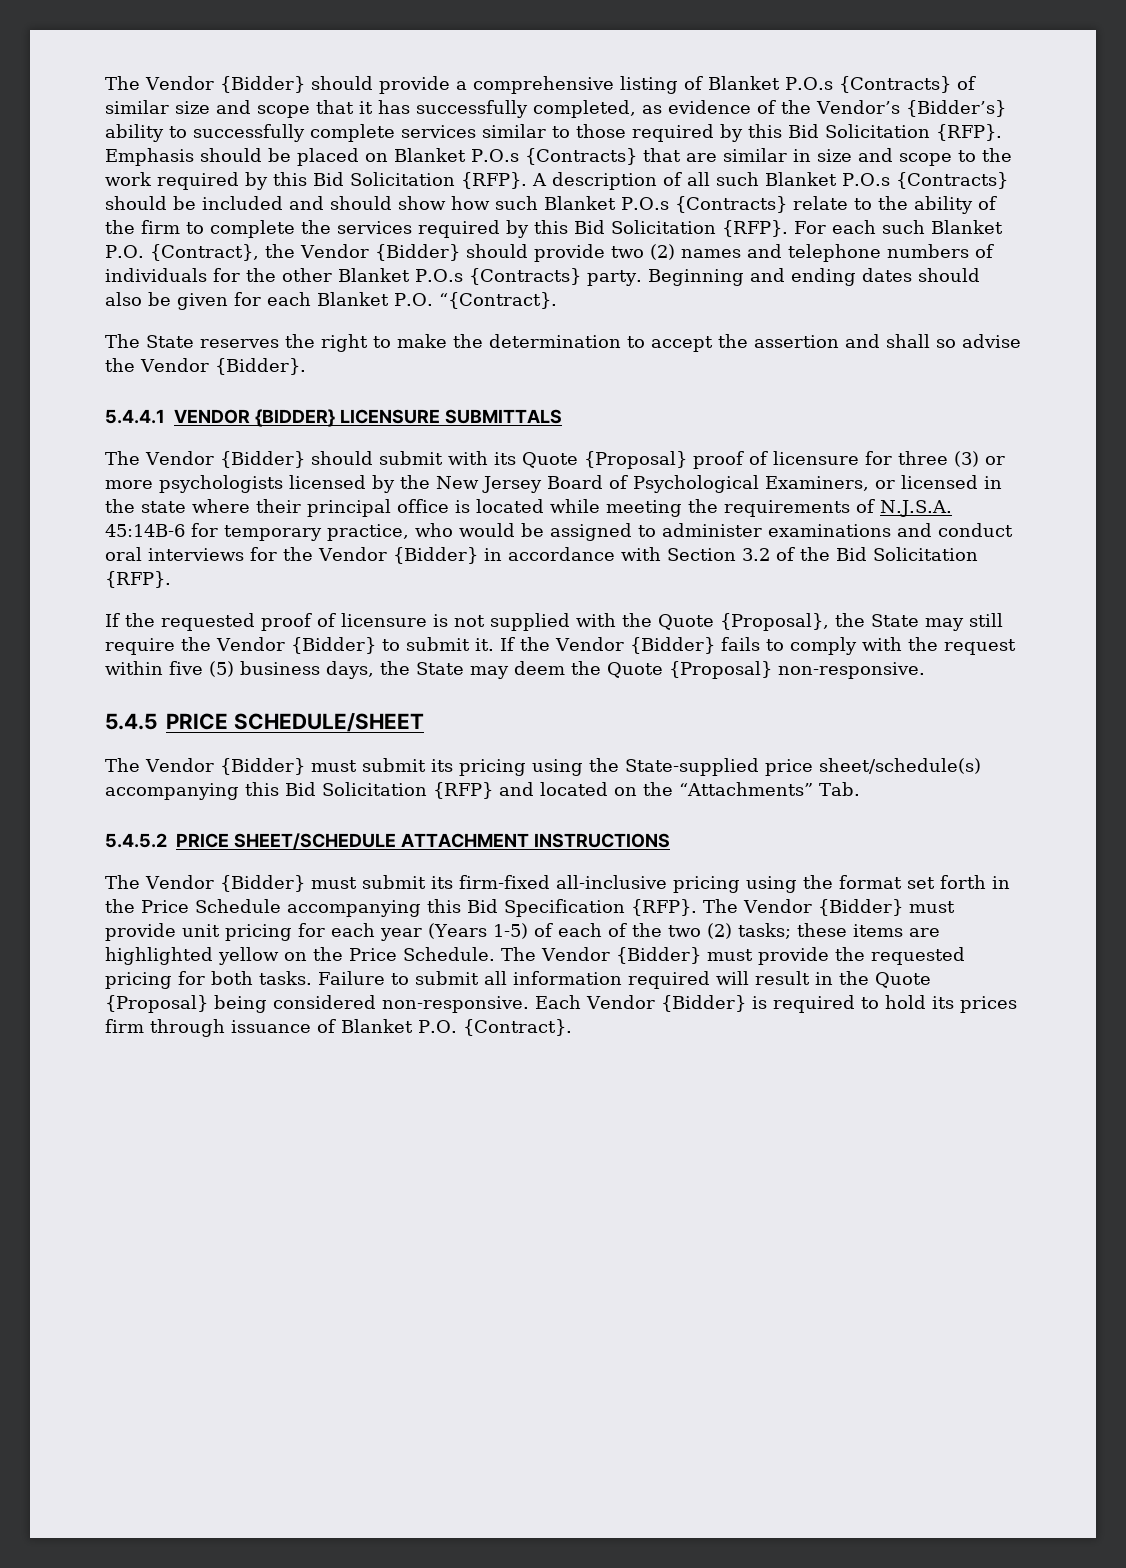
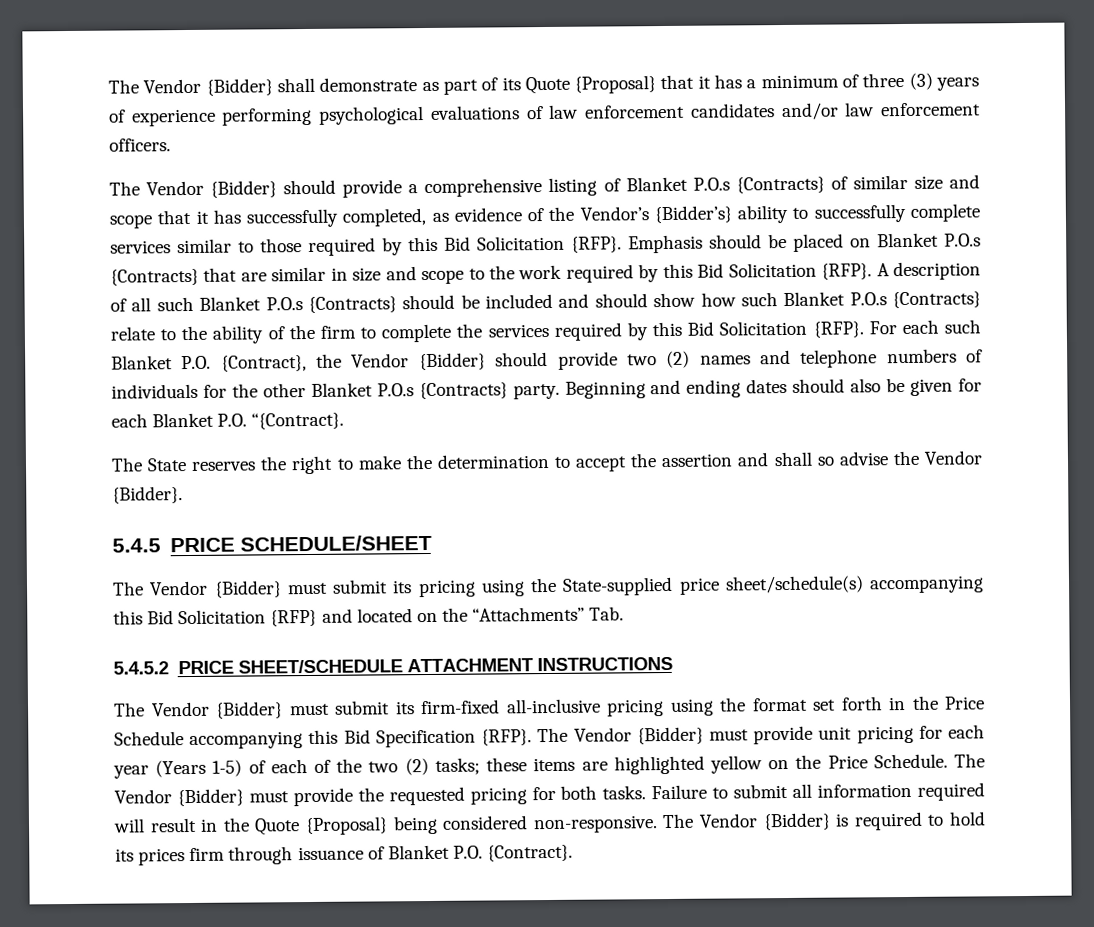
+ The Vendor {Bidder} shall demonstrate as part of its Quote {Proposal} that it has a minimum of three (3) years of experience performing psychological evaluations of law enforcement candidates and/or law enforcement officers.
- 5.4.4.1 VENDOR {BIDDER} LICENSURE SUBMITTALS
- The Vendor {Bidder} should submit with its Quote {Proposal} proof of licensure for three (3) or more psychologists licensed by the New Jersey Board of Psychological Examiners, or licensed in the state where their principal office is located while meeting the requirements of N.J.S.A. 45:14B-6 for temporary practice, who would be assigned to administer examinations and conduct oral interviews for the Vendor {Bidder} in accordance with Section 3.2 of the Bid Solicitation {RFP}.
- If the requested proof of licensure is not supplied with the Quote {Proposal}, the State may still require the Vendor {Bidder} to submit it. If the Vendor {Bidder} fails to comply with the request within five (5) business days, the State may deem the Quote {Proposal} non-responsive.
- Each Vendor {Bidder} is required to hold its prices firm through issuance of Blanket P.O. {Contract}.
+ The Vendor {Bidder} is required to hold its prices firm through issuance of Blanket P.O. {Contract}.

